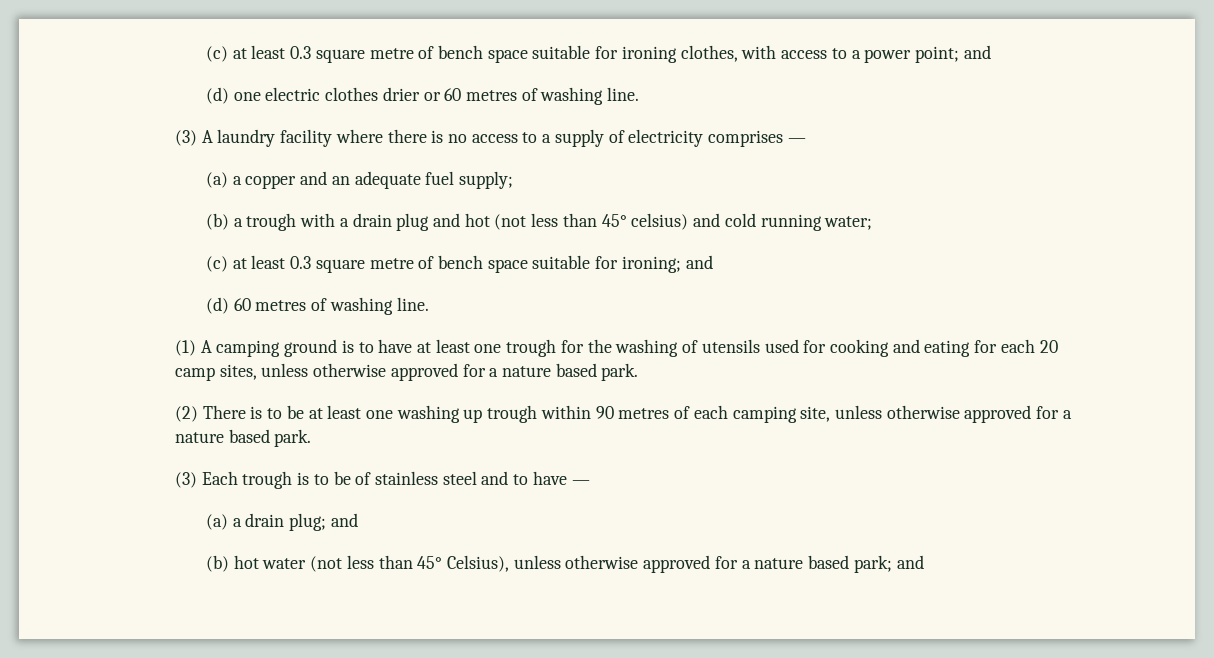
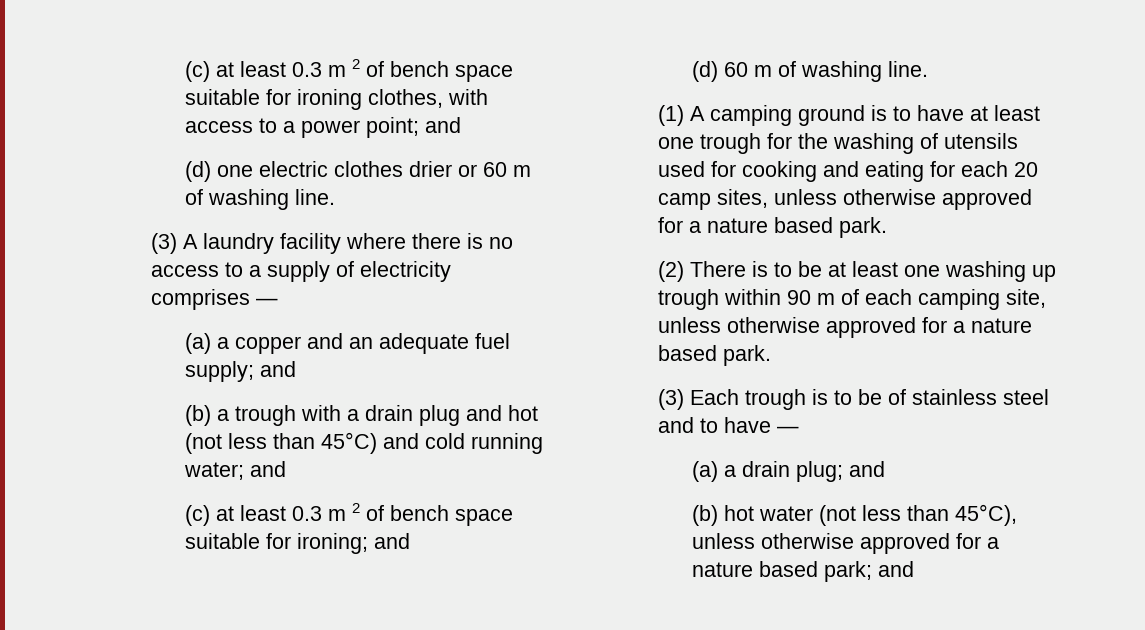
- (c) at least 0.3 square metre of bench space suitable for ironing clothes, with access to a power point; and
+ (c) at least 0.3 m 2 of bench space suitable for ironing clothes, with access to a power point; and
- (d) one electric clothes drier or 60 metres of washing line.
+ (d) one electric clothes drier or 60 m of washing line.
- (a) a copper and an adequate fuel supply;
+ (a) a copper and an adequate fuel supply; and
- (b) a trough with a drain plug and hot (not less than 45° celsius) and cold running water;
- (c) at least 0.3 square metre of bench space suitable for ironing; and
+ (b) a trough with a drain plug and hot (not less than 45°C) and cold running water; and
+ (c) at least 0.3 m 2 of bench space suitable for ironing; and
- (d) 60 metres of washing line.
+ (d) 60 m of washing line.
- (2) There is to be at least one washing up trough within 90 metres of each camping site, unless otherwise approved for a nature based park.
+ (2) There is to be at least one washing up trough within 90 m of each camping site, unless otherwise approved for a nature based park.
- (b) hot water (not less than 45° Celsius), unless otherwise approved for a nature based park; and
+ (b) hot water (not less than 45°C), unless otherwise approved for a nature based park; and

